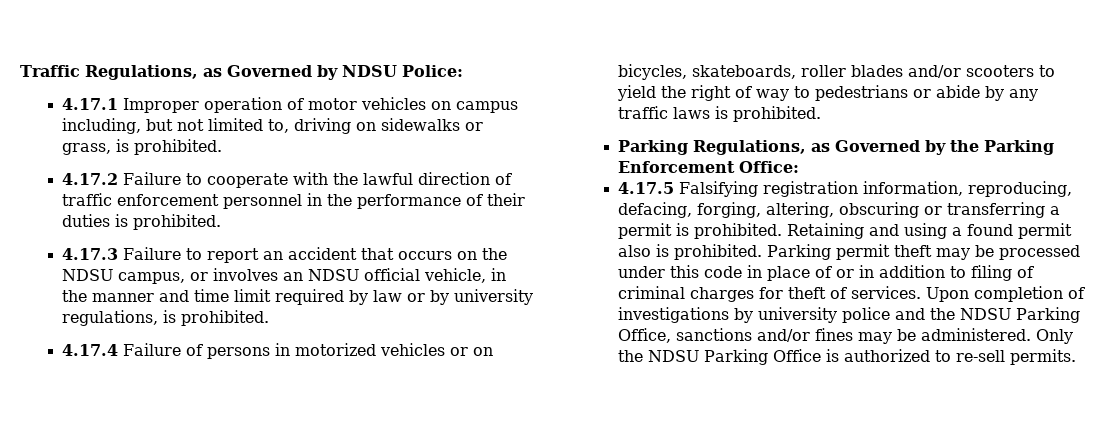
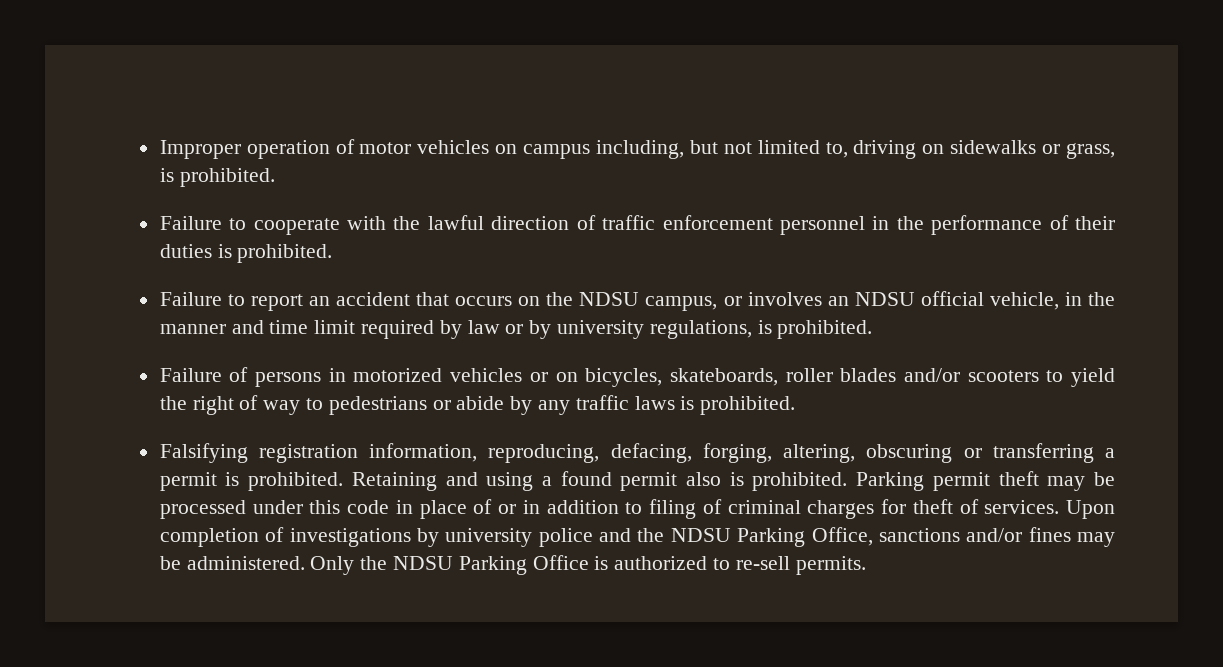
- Traffic Regulations, as Governed by NDSU Police:
- 4.17.1 Improper operation of motor vehicles on campus including, but not limited to, driving on sidewalks or grass, is prohibited.
+ Improper operation of motor vehicles on campus including, but not limited to, driving on sidewalks or grass, is prohibited.
- 4.17.2 Failure to cooperate with the lawful direction of traffic enforcement personnel in the performance of their duties is prohibited.
+ Failure to cooperate with the lawful direction of traffic enforcement personnel in the performance of their duties is prohibited.
- 4.17.3 Failure to report an accident that occurs on the NDSU campus, or involves an NDSU official vehicle, in the manner and time limit required by law or by university regulations, is prohibited.
+ Failure to report an accident that occurs on the NDSU campus, or involves an NDSU official vehicle, in the manner and time limit required by law or by university regulations, is prohibited.
- 4.17.4 Failure of persons in motorized vehicles or on bicycles, skateboards, roller blades and/or scooters to yield the right of way to pedestrians or abide by any traffic laws is prohibited.
+ Failure of persons in motorized vehicles or on bicycles, skateboards, roller blades and/or scooters to yield the right of way to pedestrians or abide by any traffic laws is prohibited.
- Parking Regulations, as Governed by the Parking Enforcement Office:
- 4.17.5 Falsifying registration information, reproducing, defacing, forging, altering, obscuring or transferring a permit is prohibited.
+ Falsifying registration information, reproducing, defacing, forging, altering, obscuring or transferring a permit is prohibited.

